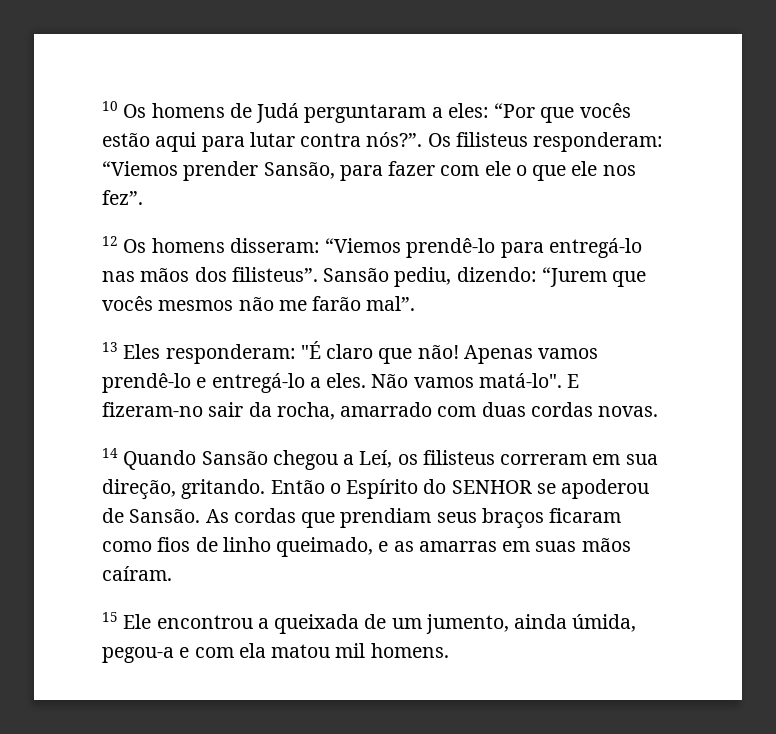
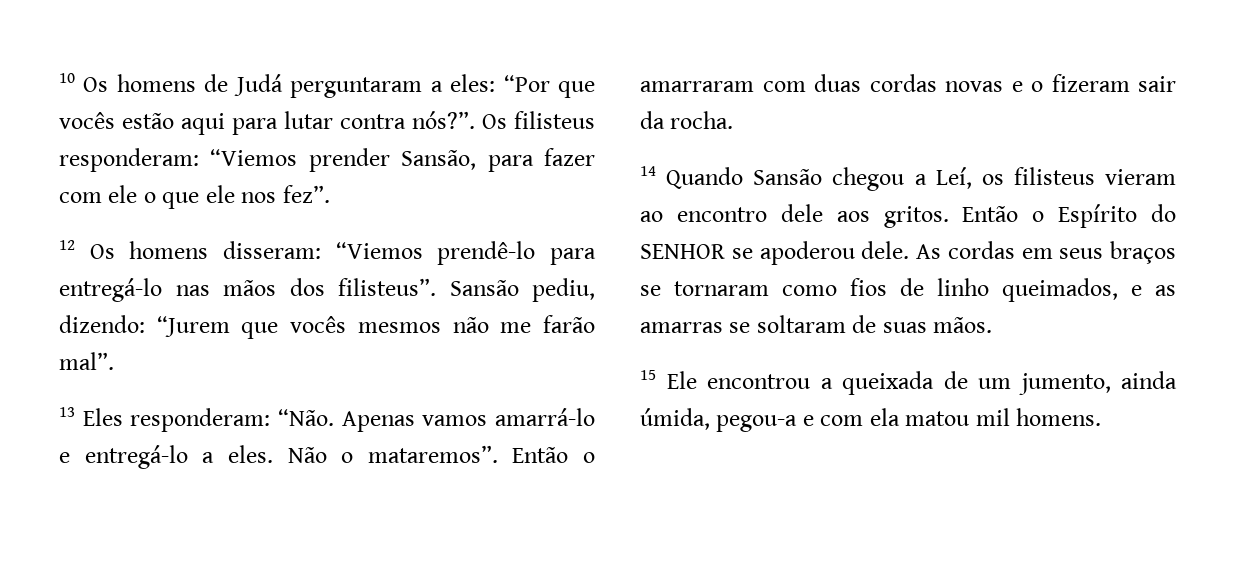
- 13 Eles responderam: "É claro que não! Apenas vamos prendê-lo e entregá-lo a eles.
+ 13 Eles responderam: “Não. Apenas vamos amarrá-lo e entregá-lo a eles.
- Não vamos matá-lo". E fizeram-no sair da rocha, amarrado com duas cordas novas.
+ Não o mataremos”. Então o amarraram com duas cordas novas e o fizeram sair da rocha.
- 14 Quando Sansão chegou a Leí, os filisteus correram em sua direção, gritando.
+ 14 Quando Sansão chegou a Leí, os filisteus vieram ao encontro dele aos gritos.
- Então o Espírito do SENHOR se apoderou de Sansão. As cordas que prendiam seus braços ficaram como fios de linho queimado, e as amarras em suas mãos caíram.
+ Então o Espírito do SENHOR se apoderou dele. As cordas em seus braços se tornaram como fios de linho queimados, e as amarras se soltaram de suas mãos.

